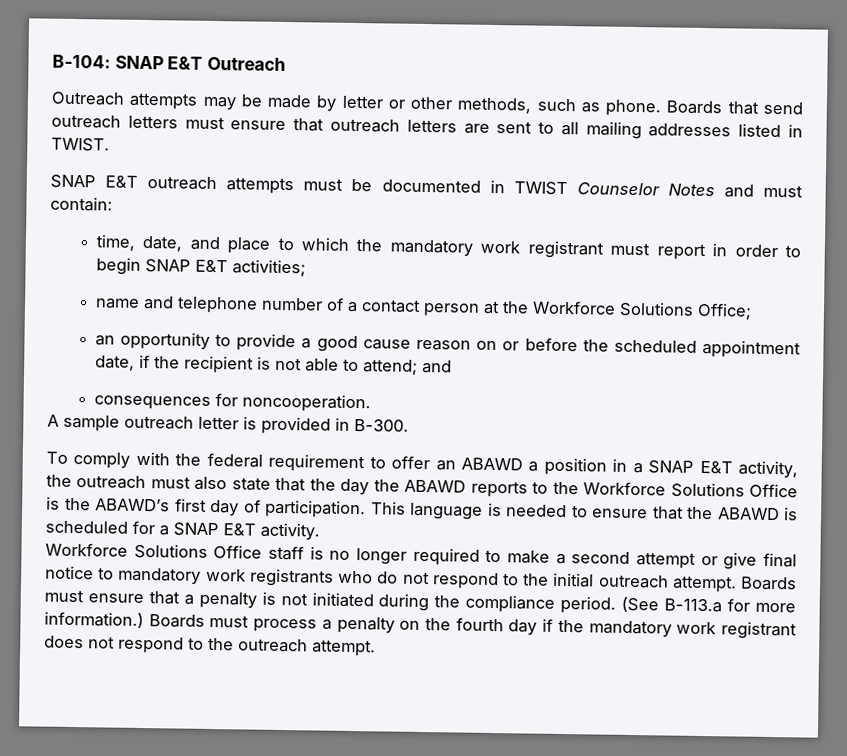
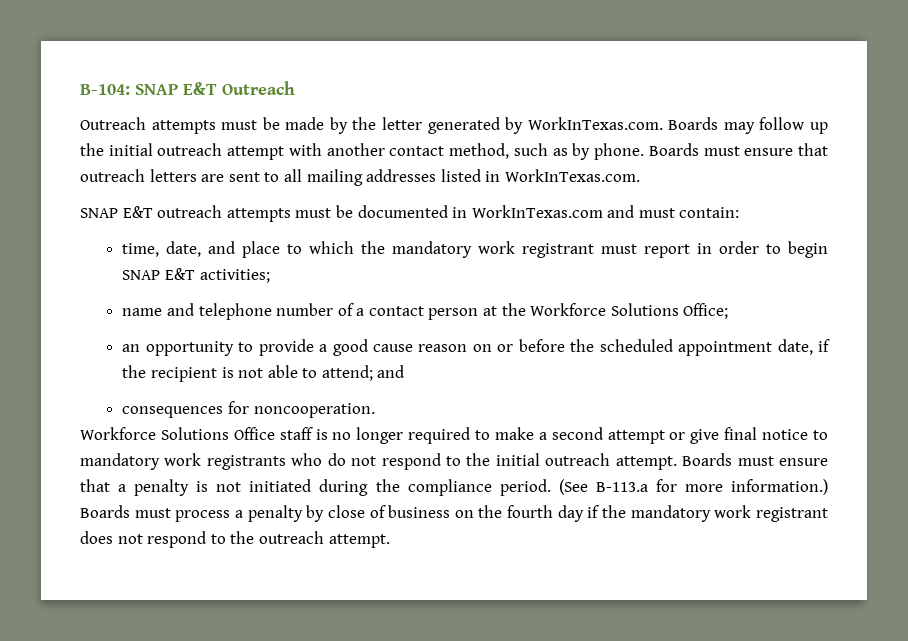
- Outreach attempts may be made by letter or other methods, such as phone.
+ Outreach attempts must be made by the letter generated by WorkInTexas.com. Boards may follow up the initial outreach attempt with another contact method, such as by phone.
- Boards that send outreach letters must ensure that outreach letters are sent to all mailing addresses listed in TWIST.
+ Boards must ensure that outreach letters are sent to all mailing addresses listed in WorkInTexas.com.
- SNAP E&T outreach attempts must be documented in TWIST Counselor Notes and must contain:
+ SNAP E&T outreach attempts must be documented in WorkInTexas.com and must contain:
- A sample outreach letter is provided in B-300.
- To comply with the federal requirement to offer an ABAWD a position in a SNAP E&T activity, the outreach must also state that the day the ABAWD reports to the Workforce Solutions Office is the ABAWD’s first day of participation. This language is needed to ensure that the ABAWD is scheduled for a SNAP E&T activity.
- Boards must process a penalty on the fourth day if the mandatory work registrant does not respond to the outreach attempt.
+ Boards must process a penalty by close of business on the fourth day if the mandatory work registrant does not respond to the outreach attempt.

